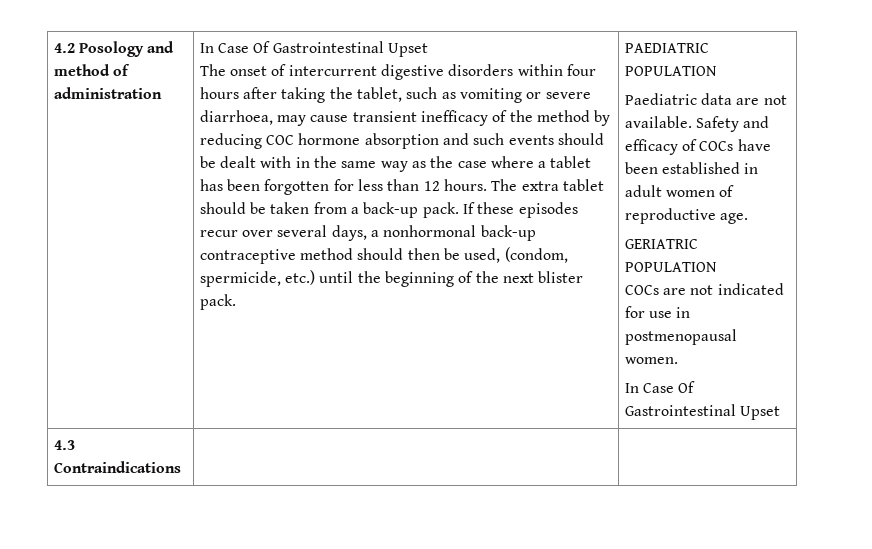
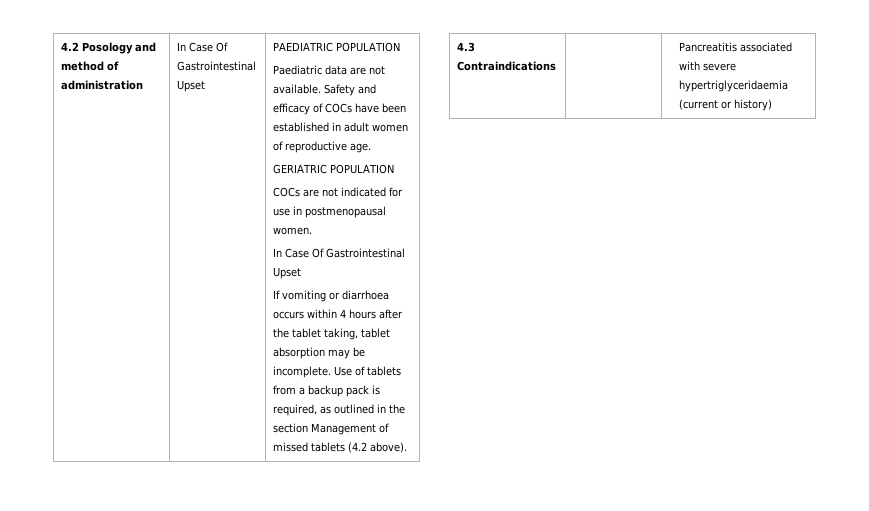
- The onset of intercurrent digestive disorders within four hours after taking the tablet, such as vomiting or severe diarrhoea, may cause transient inefficacy of the method by reducing COC hormone absorption and such events should be dealt with in the same way as the case where a tablet has been forgotten for less than 12 hours. The extra tablet should be taken from a back-up pack. If these episodes recur over several days, a nonhormonal back-up contraceptive method should then be used, (condom, spermicide, etc.) until the beginning of the next blister pack.
- 4.3 Contraindications | |
+ If vomiting or diarrhoea occurs within 4 hours after the tablet taking, tablet absorption may be incomplete. Use of tablets from a backup pack is required, as outlined in the section Management of missed tablets (4.2 above).
+ 4.3 Contraindications | | Pancreatitis associated with severe hypertriglyceridaemia (current or history)

